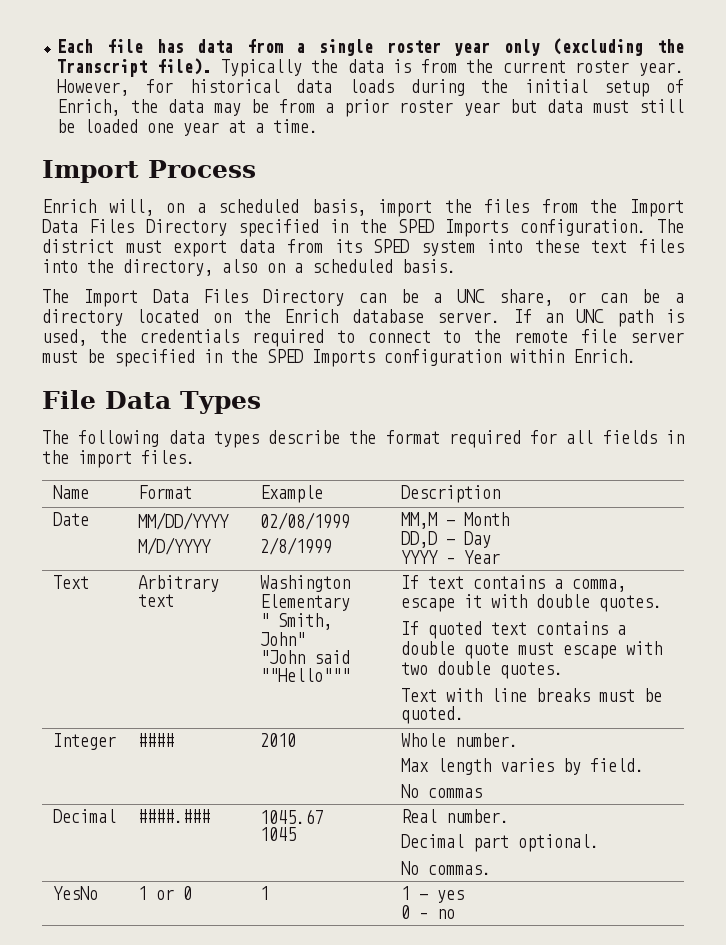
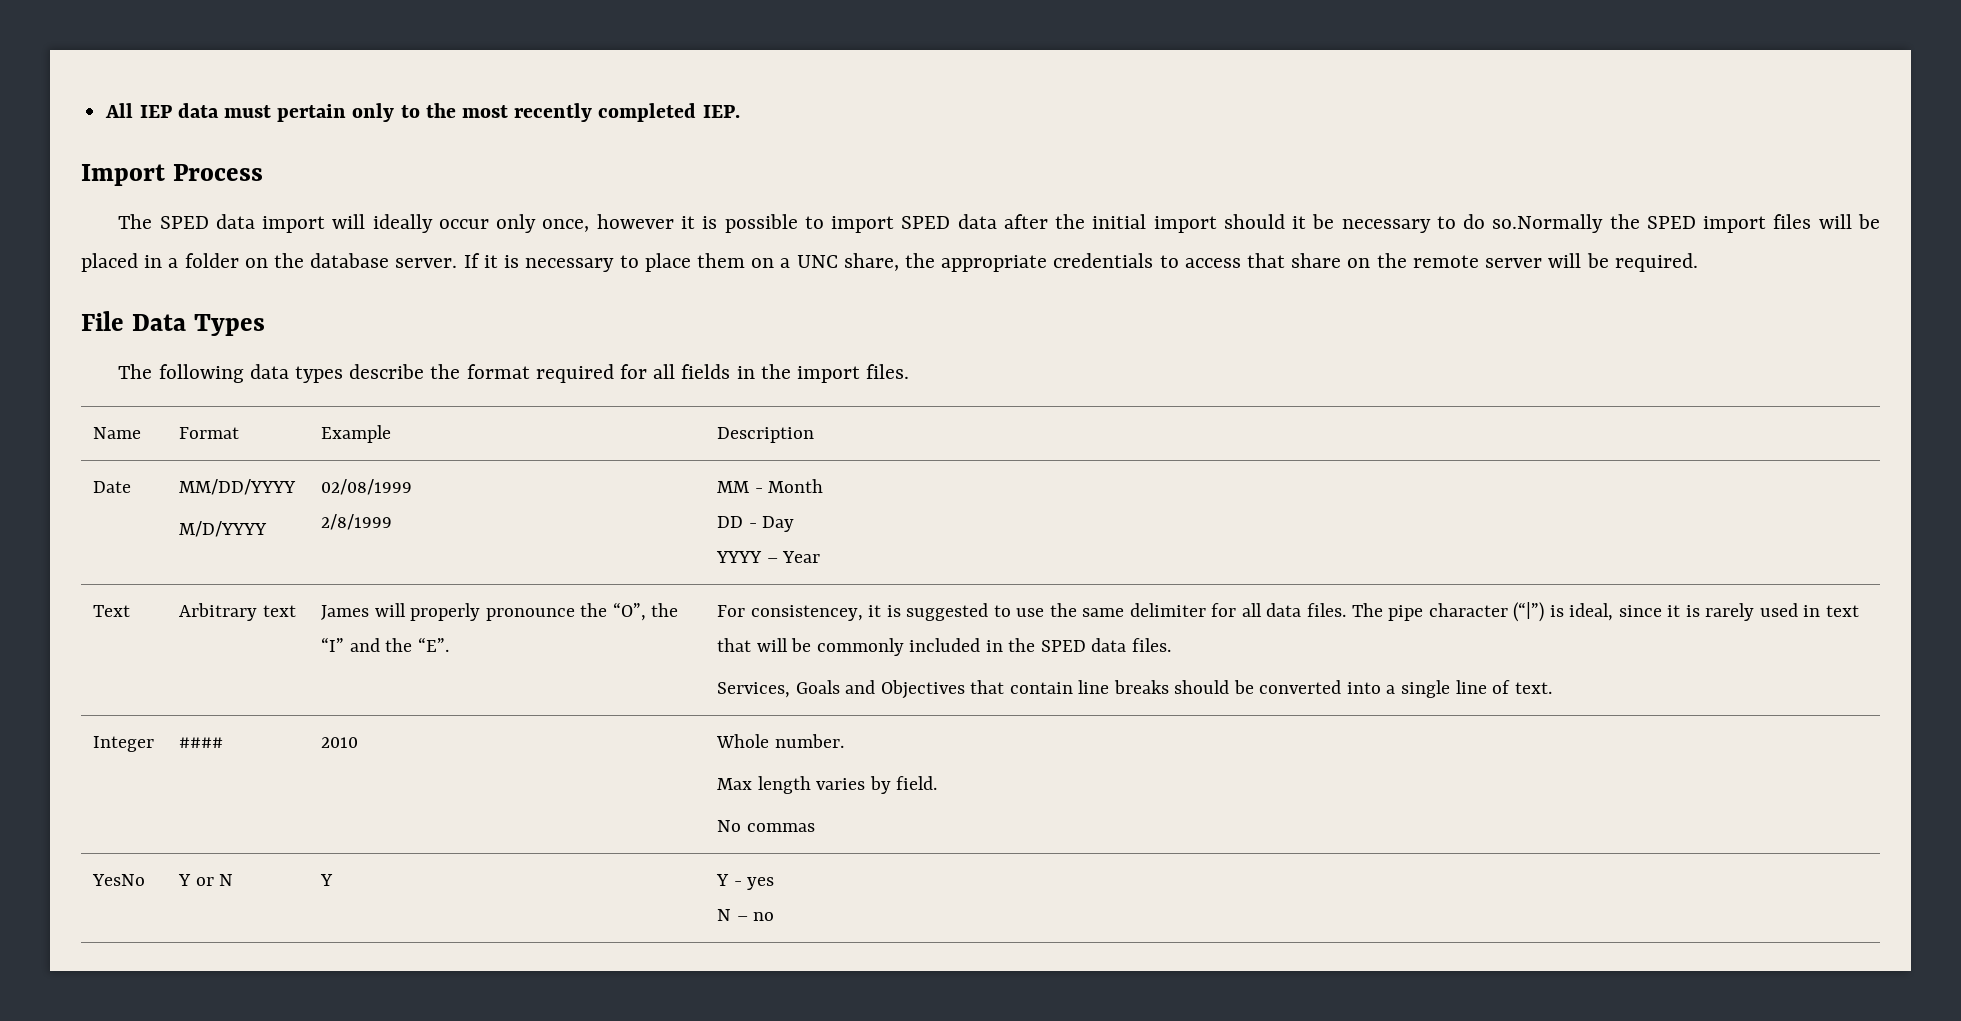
- Each file has data from a single roster year only (excluding the Transcript file). Typically the data is from the current roster year. However, for historical data loads during the initial setup of Enrich, the data may be from a prior roster year but data must still be loaded one year at a time.
+ All IEP data must pertain only to the most recently completed IEP.
  Import Process
- Enrich will, on a scheduled basis, import the files from the Import Data Files Directory specified in the SPED Imports configuration. The district must export data from its SPED system into these text files into the directory, also on a scheduled basis.
- The Import Data Files Directory can be a UNC share, or can be a directory located on the Enrich database server. If an UNC path is used, the credentials required to connect to the remote file server must be specified in the SPED Imports configuration within Enrich.
+ The SPED data import will ideally occur only once, however it is possible to import SPED data after the initial import should it be necessary to do so.Normally the SPED import files will be placed in a folder on the database server. If it is necessary to place them on a UNC share, the appropriate credentials to access that share on the remote server will be required.
  Date | MM/DD/YYYY
  M/D/YYYY | 02/08/1999
- 2/8/1999 | MM,M - Month
- DD,D - Day
+ 2/8/1999 | MM - Month
+ DD - Day
- Washington Elementary
- " Smith, John"
- "John said ""Hello""" | If text contains a comma, escape it with double quotes.
- If quoted text contains a double quote must escape with two double quotes.
- Text with line breaks must be quoted.
+ James will properly pronounce the “O”, the “I” and the “E”. | For consistencey, it is suggested to use the same delimiter for all data files. The pipe character (“|”) is ideal, since it is rarely used in text that will be commonly included in the SPED data files.
+ Services, Goals and Objectives that contain line breaks should be converted into a single line of text.
- Decimal | ####.### | 1045.67
- 1045 | Real number.
- Decimal part optional.
- No commas.
- YesNo | 1 or 0 | 1 | 1 - yes
- 0 – no
+ YesNo | Y or N | Y | Y - yes
+ N – no

